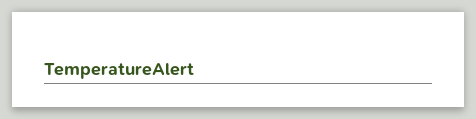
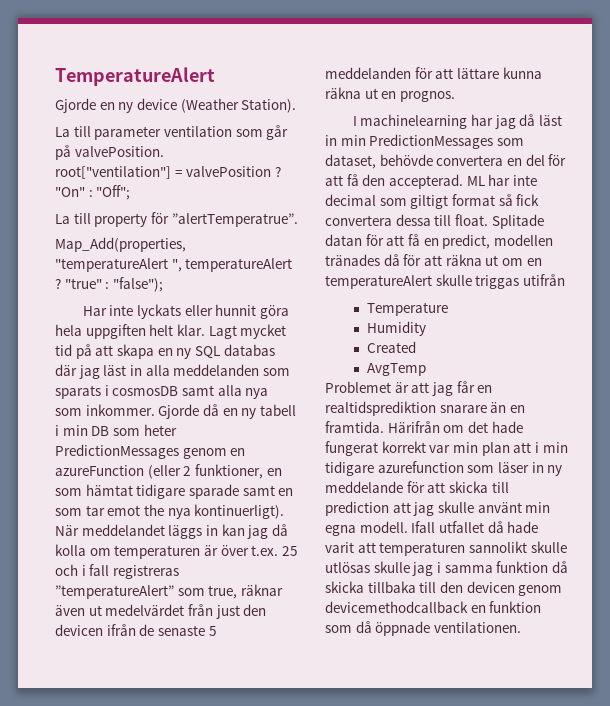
+ Gjorde en ny device (Weather Station).
+ La till parameter ventilation som går på valvePosition.
+ root["ventilation"] = valvePosition ? "On" : "Off";
+ La till property för ”alertTemperatrue”.
+ Map_Add(properties, "temperatureAlert ", temperatureAlert ? "true" : "false");
+ Har inte lyckats eller hunnit göra hela uppgiften helt klar. Lagt mycket tid på att skapa en ny SQL databas där jag läst in alla meddelanden som sparats i cosmosDB samt alla nya som inkommer. Gjorde då en ny tabell i min DB som heter PredictionMessages genom en azureFunction (eller 2 funktioner, en som hämtat tidigare sparade samt en som tar emot the nya kontinuerligt). När meddelandet läggs in kan jag då kolla om temperaturen är över t.ex. 25 och i fall registreras ”temperatureAlert” som true, räknar även ut medelvärdet från just den devicen ifrån de senaste 5 meddelanden för att lättare kunna räkna ut en prognos.
+ I machinelearning har jag då läst in min PredictionMessages som dataset, behövde convertera en del för att få den accepterad. ML har inte decimal som giltigt format så fick convertera dessa till float. Splitade datan för att få en predict, modellen tränades då för att räkna ut om en temperatureAlert skulle triggas utifrån
+ Temperature
+ Humidity
+ Created
+ AvgTemp
+ Problemet är att jag får en realtidsprediktion snarare än en framtida. Härifrån om det hade fungerat korrekt var min plan att i min tidigare azurefunction som läser in ny meddelande för att skicka till prediction att jag skulle använt min egna modell. Ifall utfallet då hade varit att temperaturen sannolikt skulle utlösas skulle jag i samma funktion då skicka tillbaka till den devicen genom devicemethodcallback en funktion som då öppnade ventilationen.

